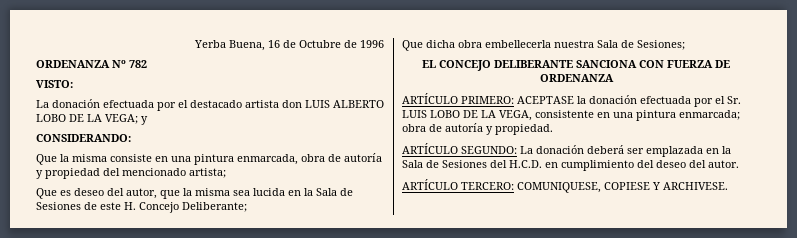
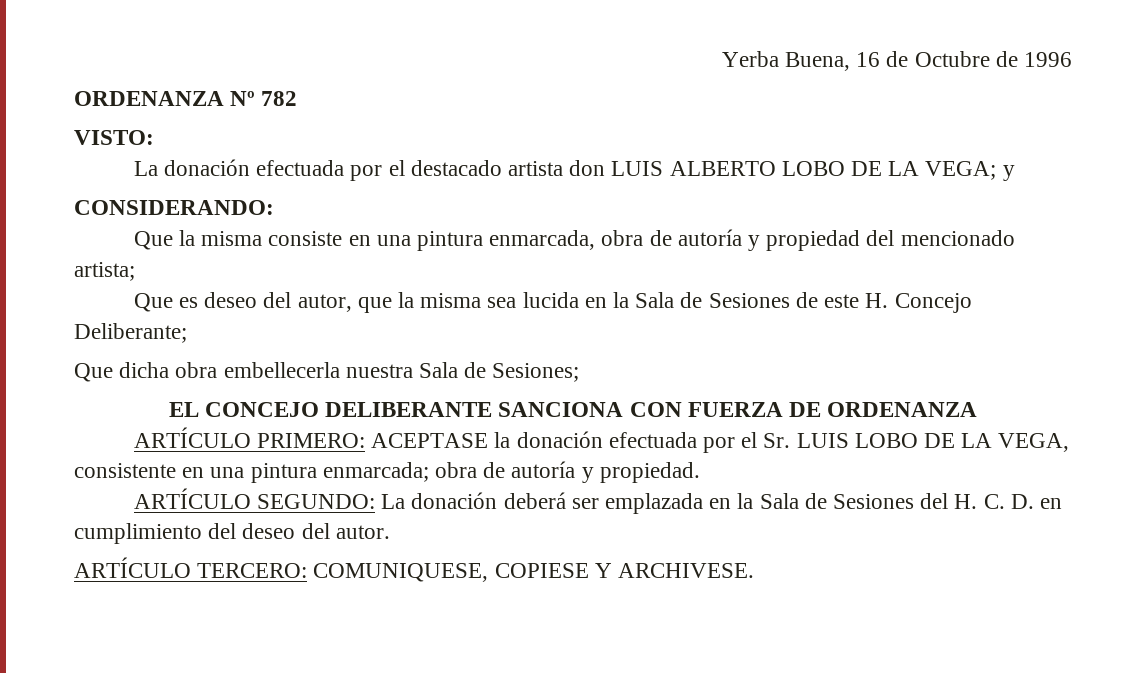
- ARTÍCULO SEGUNDO: La donación deberá ser emplazada en la Sala de Sesiones del H.C.D. en cumplimiento del deseo del autor.
+ ARTÍCULO SEGUNDO: La donación deberá ser emplazada en la Sala de Sesiones del H. C. D. en cumplimiento del deseo del autor.

